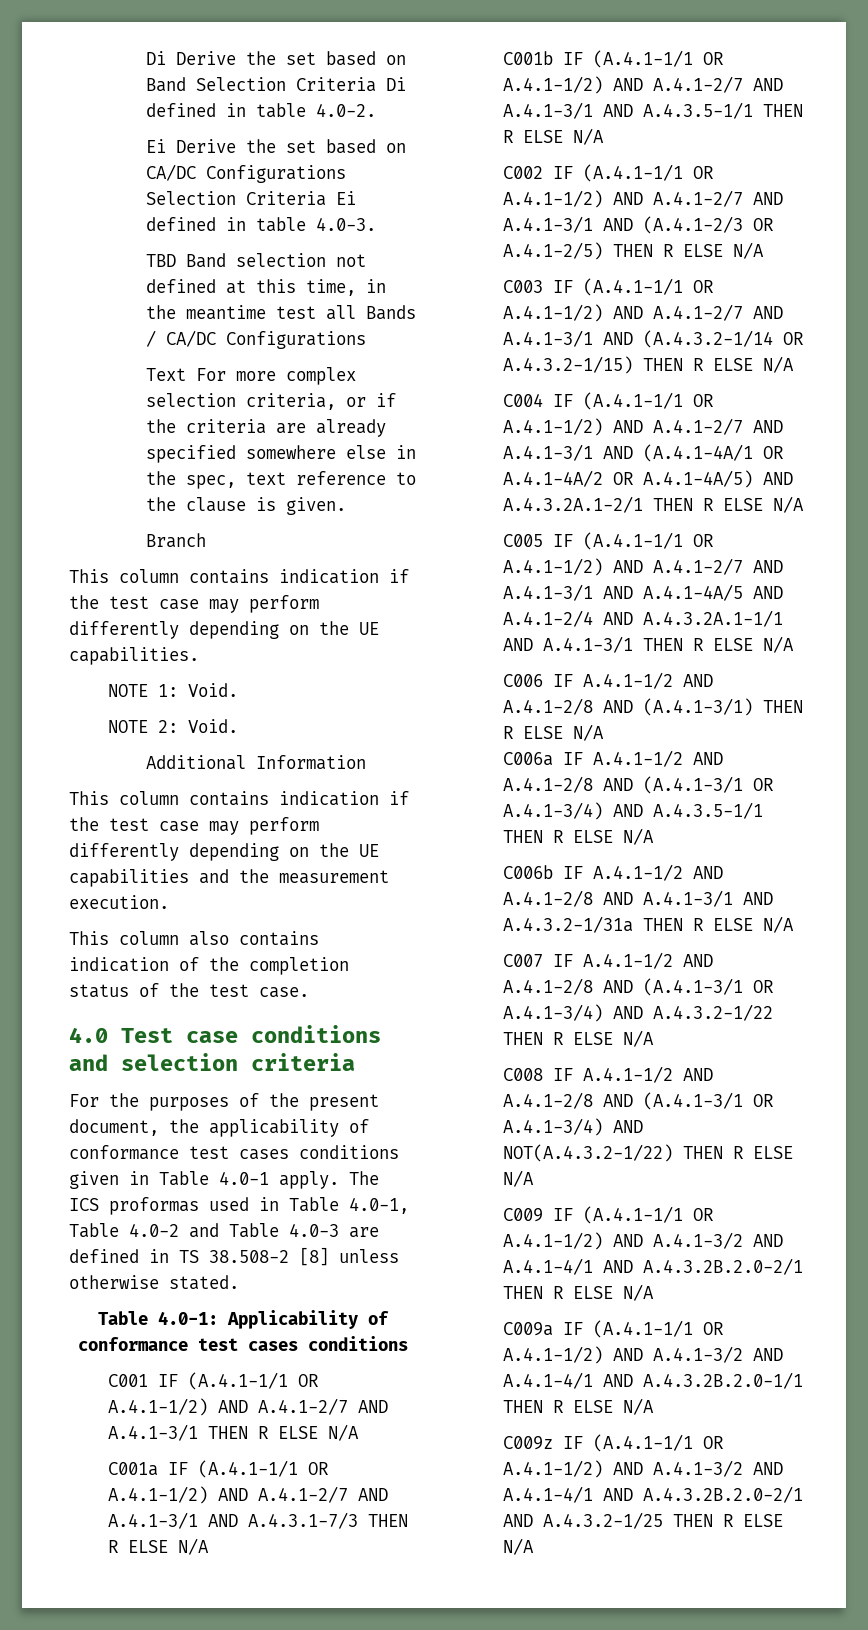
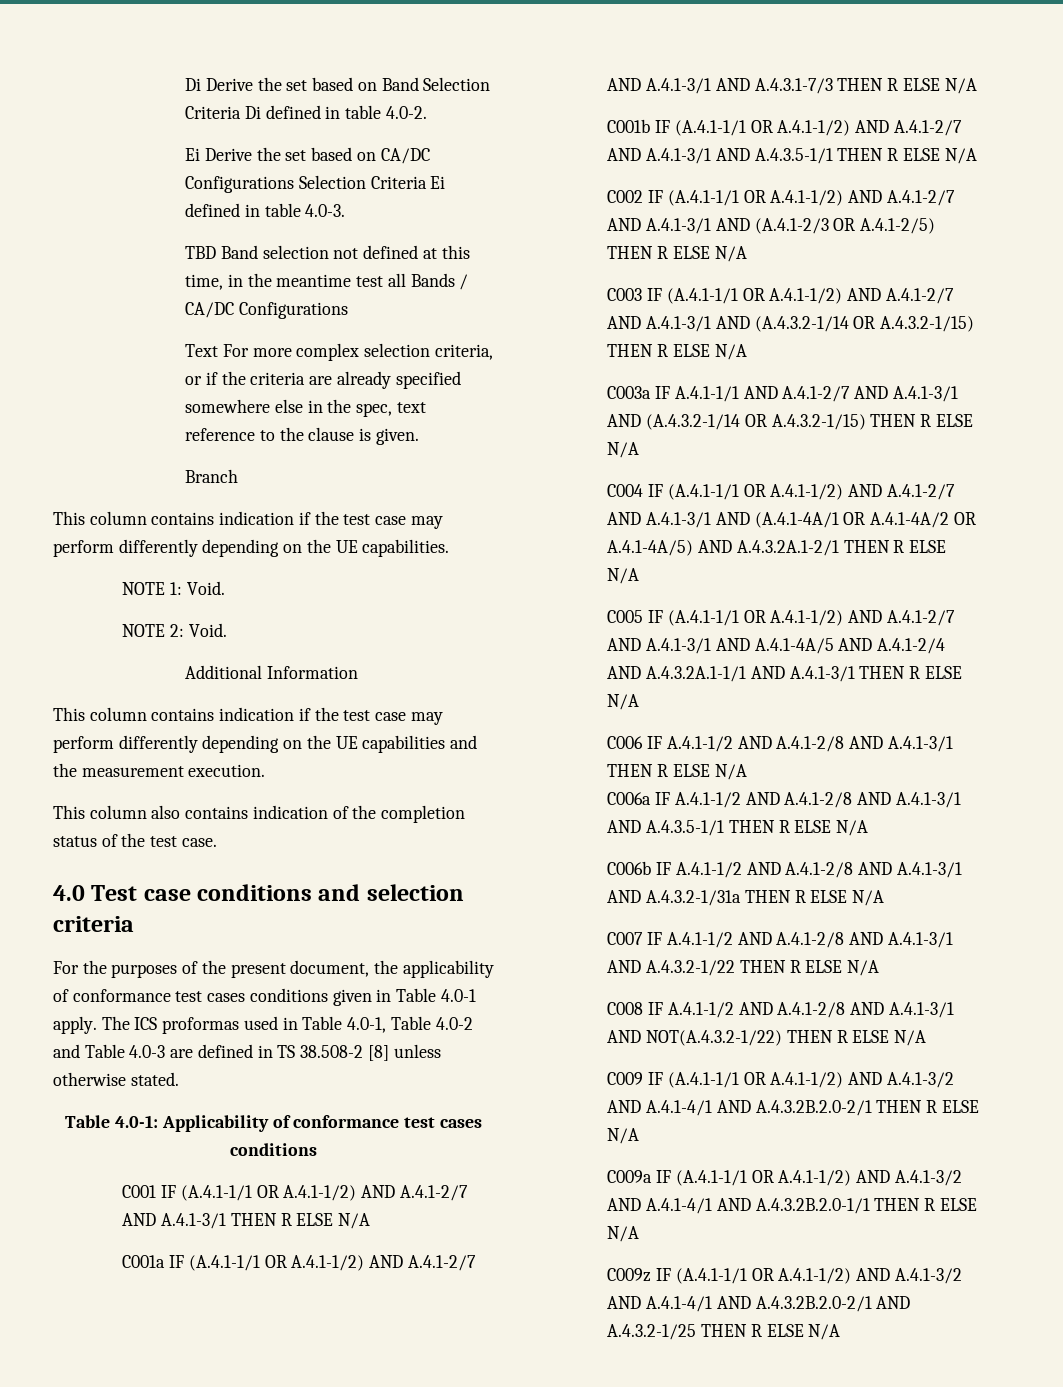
+ C003a IF A.4.1-1/1 AND A.4.1-2/7 AND A.4.1-3/1 AND (A.4.3.2-1/14 OR A.4.3.2-1/15) THEN R ELSE N/A
- C006 IF A.4.1-1/2 AND A.4.1-2/8 AND (A.4.1-3/1) THEN R ELSE N/A
+ C006 IF A.4.1-1/2 AND A.4.1-2/8 AND A.4.1-3/1 THEN R ELSE N/A
- C006a IF A.4.1-1/2 AND A.4.1-2/8 AND (A.4.1-3/1 OR A.4.1-3/4) AND A.4.3.5-1/1 THEN R ELSE N/A
+ C006a IF A.4.1-1/2 AND A.4.1-2/8 AND A.4.1-3/1 AND A.4.3.5-1/1 THEN R ELSE N/A
- C007 IF A.4.1-1/2 AND A.4.1-2/8 AND (A.4.1-3/1 OR A.4.1-3/4) AND A.4.3.2-1/22 THEN R ELSE N/A
+ C007 IF A.4.1-1/2 AND A.4.1-2/8 AND A.4.1-3/1 AND A.4.3.2-1/22 THEN R ELSE N/A
- C008 IF A.4.1-1/2 AND A.4.1-2/8 AND (A.4.1-3/1 OR A.4.1-3/4) AND NOT(A.4.3.2-1/22) THEN R ELSE N/A
+ C008 IF A.4.1-1/2 AND A.4.1-2/8 AND A.4.1-3/1 AND NOT(A.4.3.2-1/22) THEN R ELSE N/A

